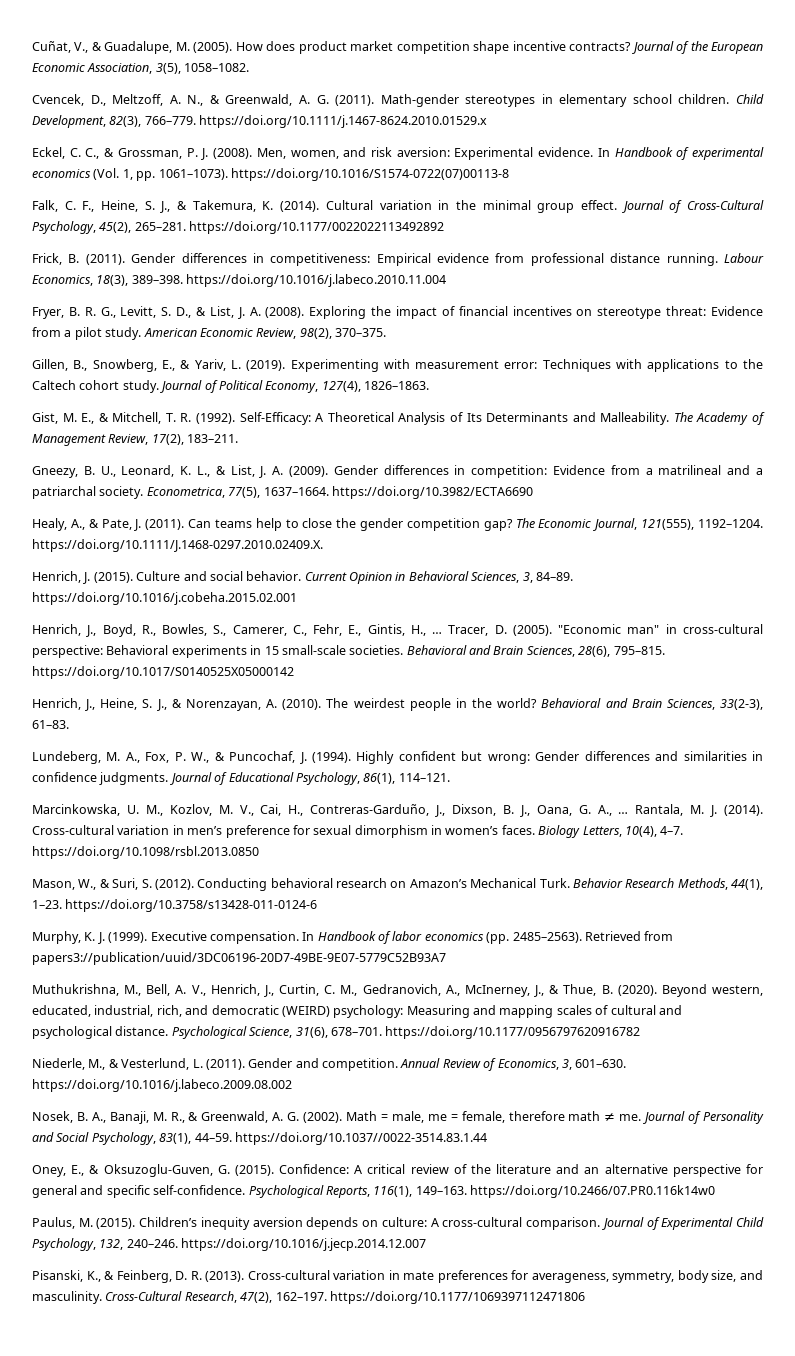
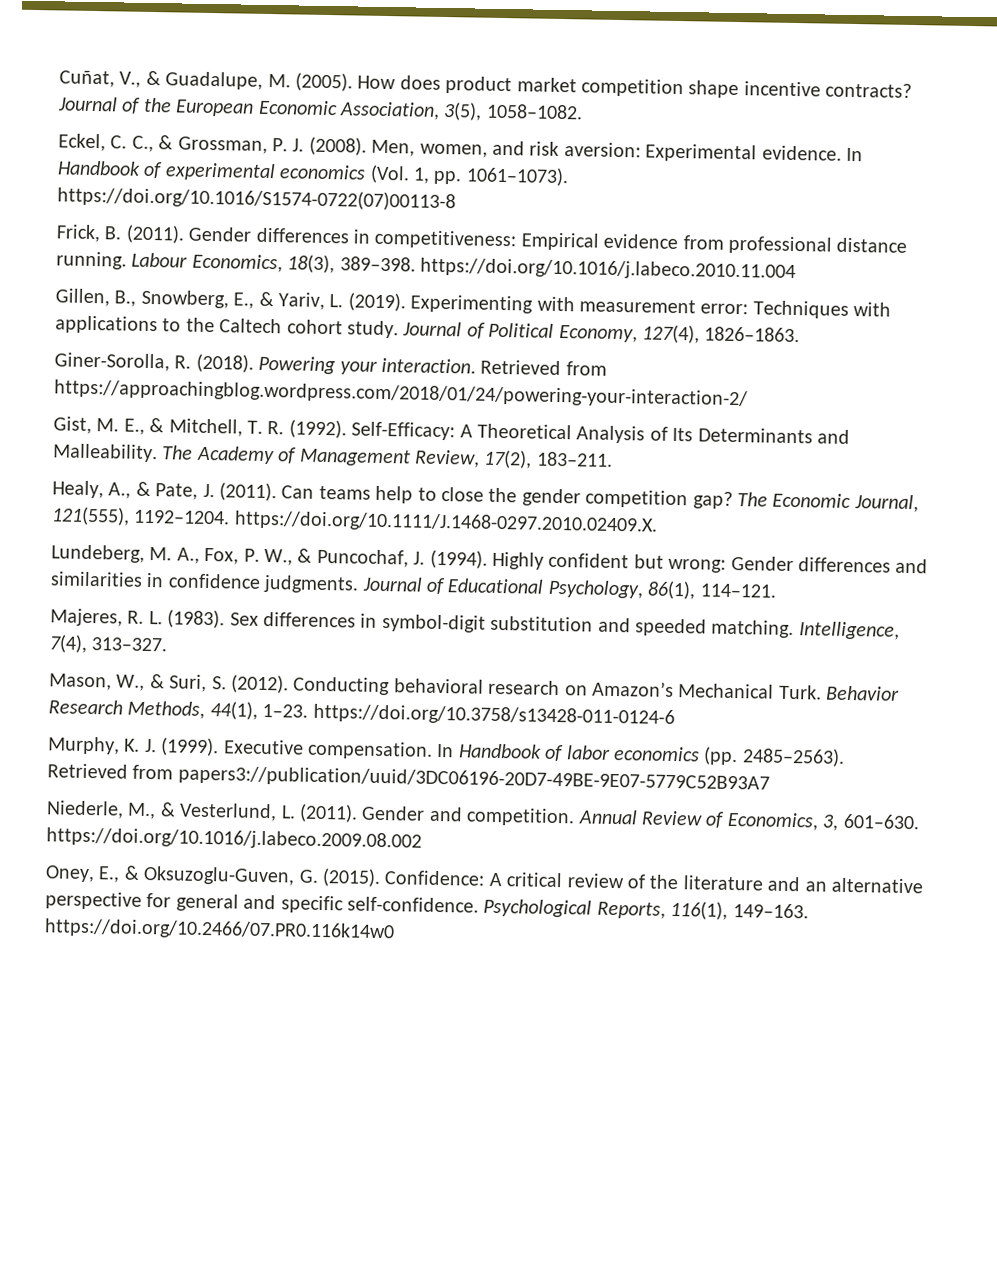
- Cvencek, D., Meltzoff, A. N., & Greenwald, A. G. (2011). Math-gender stereotypes in elementary school children. Child Development, 82(3), 766–779. https://doi.org/10.1111/j.1467-8624.2010.01529.x
- Falk, C. F., Heine, S. J., & Takemura, K. (2014). Cultural variation in the minimal group effect. Journal of Cross-Cultural Psychology, 45(2), 265–281. https://doi.org/10.1177/0022022113492892
- Fryer, B. R. G., Levitt, S. D., & List, J. A. (2008). Exploring the impact of financial incentives on stereotype threat: Evidence from a pilot study. American Economic Review, 98(2), 370–375.
+ Giner-Sorolla, R. (2018). Powering your interaction. Retrieved from https://approachingblog.wordpress.com/2018/01/24/powering-your-interaction-2/
- Gneezy, B. U., Leonard, K. L., & List, J. A. (2009). Gender differences in competition: Evidence from a matrilineal and a patriarchal society. Econometrica, 77(5), 1637–1664. https://doi.org/10.3982/ECTA6690
- Henrich, J. (2015). Culture and social behavior. Current Opinion in Behavioral Sciences, 3, 84–89. https://doi.org/10.1016/j.cobeha.2015.02.001
- Henrich, J., Boyd, R., Bowles, S., Camerer, C., Fehr, E., Gintis, H., … Tracer, D. (2005). "Economic man" in cross-cultural perspective: Behavioral experiments in 15 small-scale societies. Behavioral and Brain Sciences, 28(6), 795–815. https://doi.org/10.1017/S0140525X05000142
- Henrich, J., Heine, S. J., & Norenzayan, A. (2010). The weirdest people in the world? Behavioral and Brain Sciences, 33(2-3), 61–83.
- Marcinkowska, U. M., Kozlov, M. V., Cai, H., Contreras-Garduño, J., Dixson, B. J., Oana, G. A., … Rantala, M. J. (2014). Cross-cultural variation in men’s preference for sexual dimorphism in women’s faces. Biology Letters, 10(4), 4–7. https://doi.org/10.1098/rsbl.2013.0850
+ Majeres, R. L. (1983). Sex differences in symbol-digit substitution and speeded matching. Intelligence, 7(4), 313–327.
- Muthukrishna, M., Bell, A. V., Henrich, J., Curtin, C. M., Gedranovich, A., McInerney, J., & Thue, B. (2020). Beyond western, educated, industrial, rich, and democratic (WEIRD) psychology: Measuring and mapping scales of cultural and psychological distance. Psychological Science, 31(6), 678–701. https://doi.org/10.1177/0956797620916782
- Nosek, B. A., Banaji, M. R., & Greenwald, A. G. (2002). Math = male, me = female, therefore math ≠ me. Journal of Personality and Social Psychology, 83(1), 44–59. https://doi.org/10.1037//0022-3514.83.1.44
- Paulus, M. (2015). Children’s inequity aversion depends on culture: A cross-cultural comparison. Journal of Experimental Child Psychology, 132, 240–246. https://doi.org/10.1016/j.jecp.2014.12.007
- Pisanski, K., & Feinberg, D. R. (2013). Cross-cultural variation in mate preferences for averageness, symmetry, body size, and masculinity. Cross-Cultural Research, 47(2), 162–197. https://doi.org/10.1177/1069397112471806

